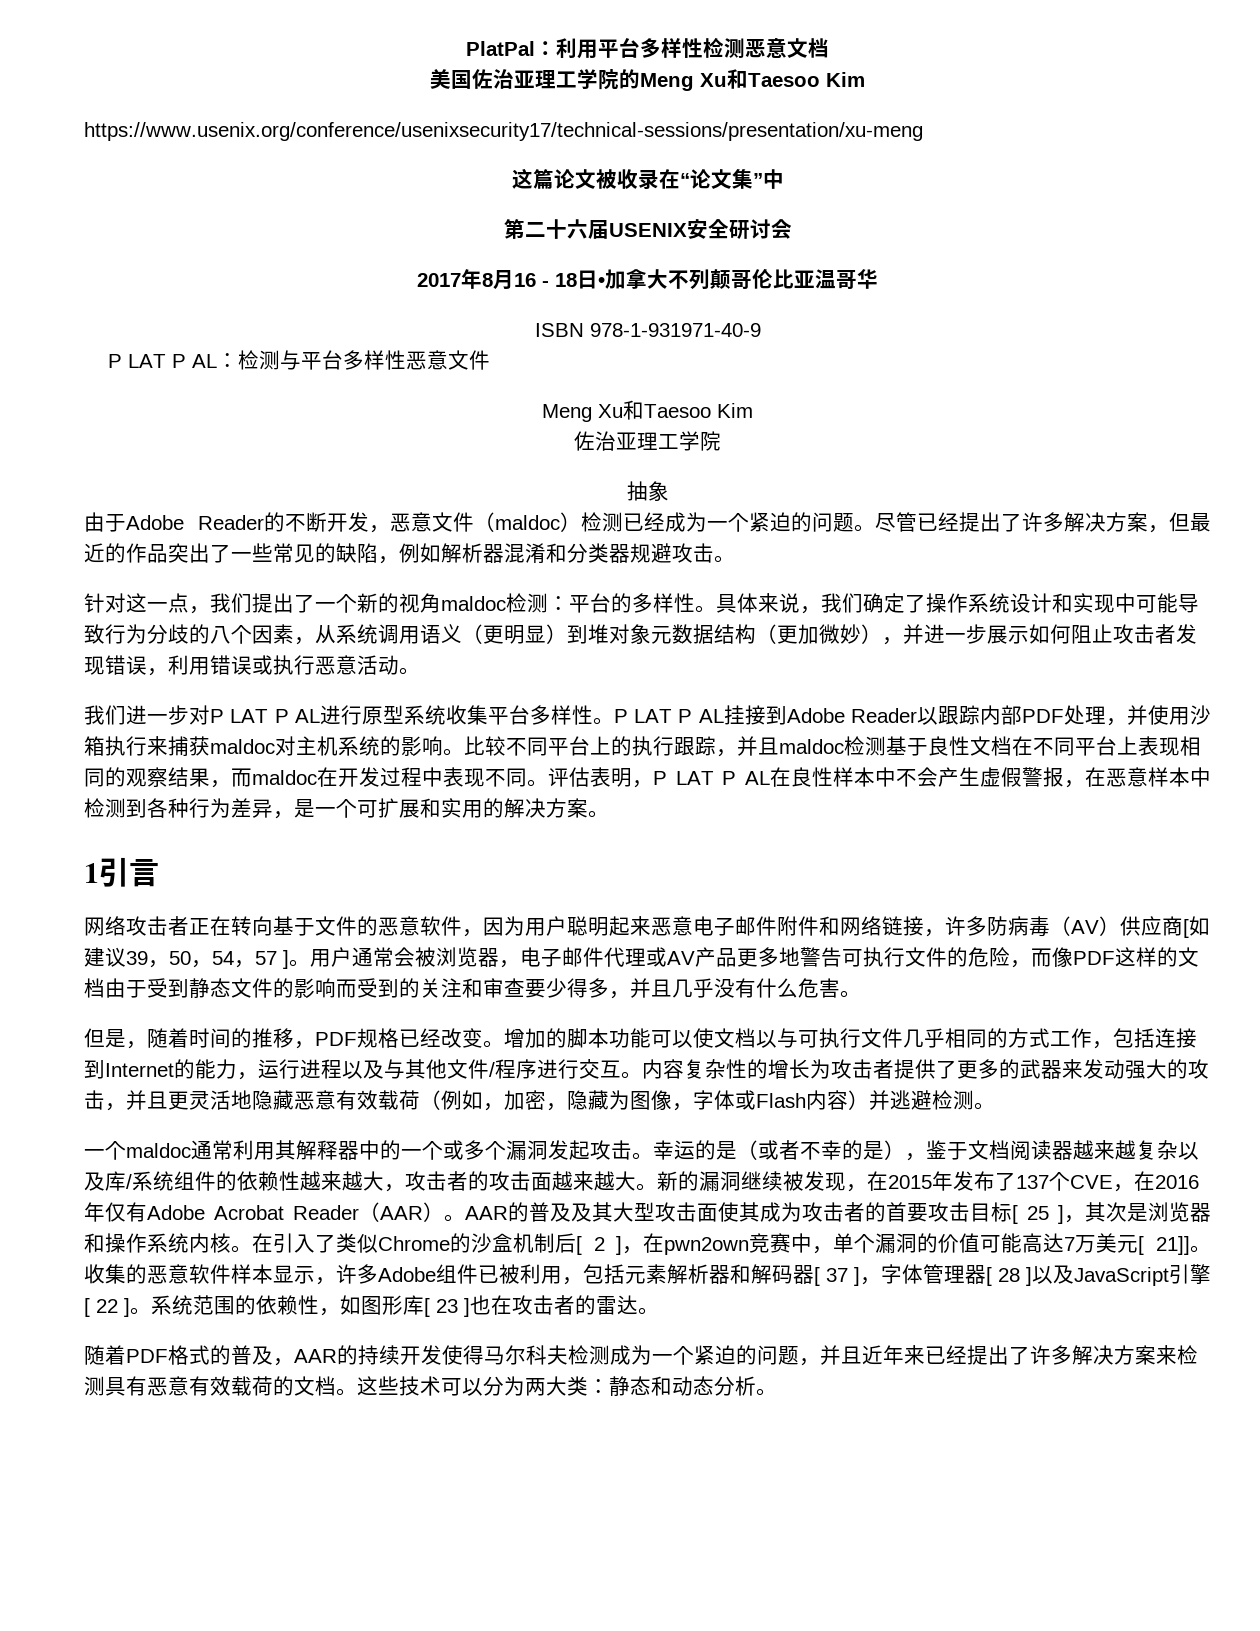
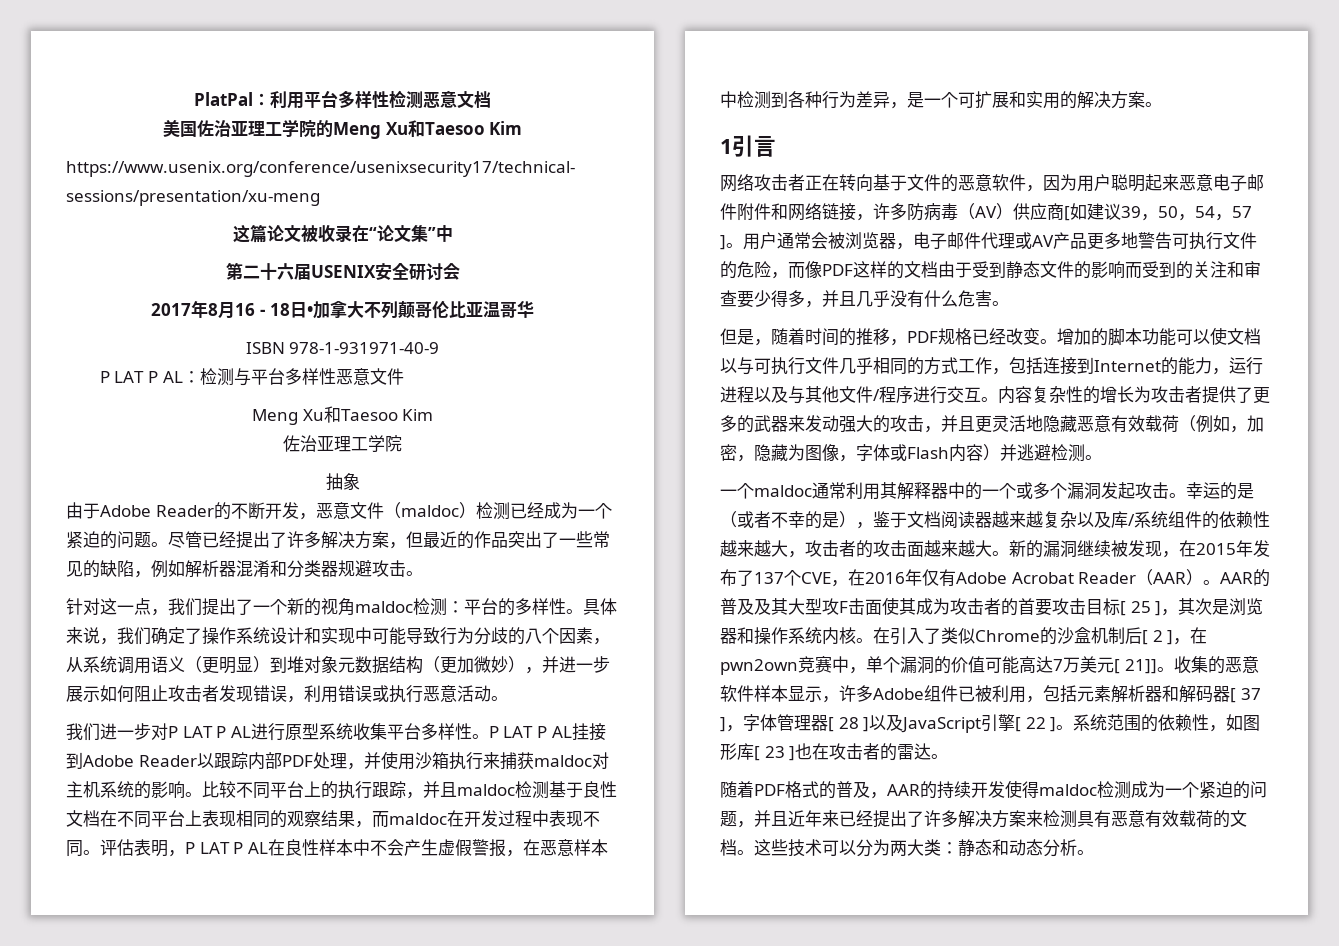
- AAR的普及及其大型攻击面使其成为攻击者的首要攻击目标[ 25 ]，其次是浏览器和操作系统内核。
+ AAR的普及及其大型攻F击面使其成为攻击者的首要攻击目标[ 25 ]，其次是浏览器和操作系统内核。
- 随着PDF格式的普及，AAR的持续开发使得马尔科夫检测成为一个紧迫的问题，并且近年来已经提出了许多解决方案来检测具有恶意有效载荷的文档。
+ 随着PDF格式的普及，AAR的持续开发使得maldoc检测成为一个紧迫的问题，并且近年来已经提出了许多解决方案来检测具有恶意有效载荷的文档。

